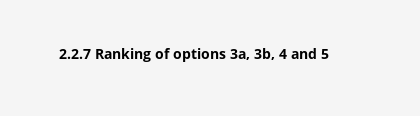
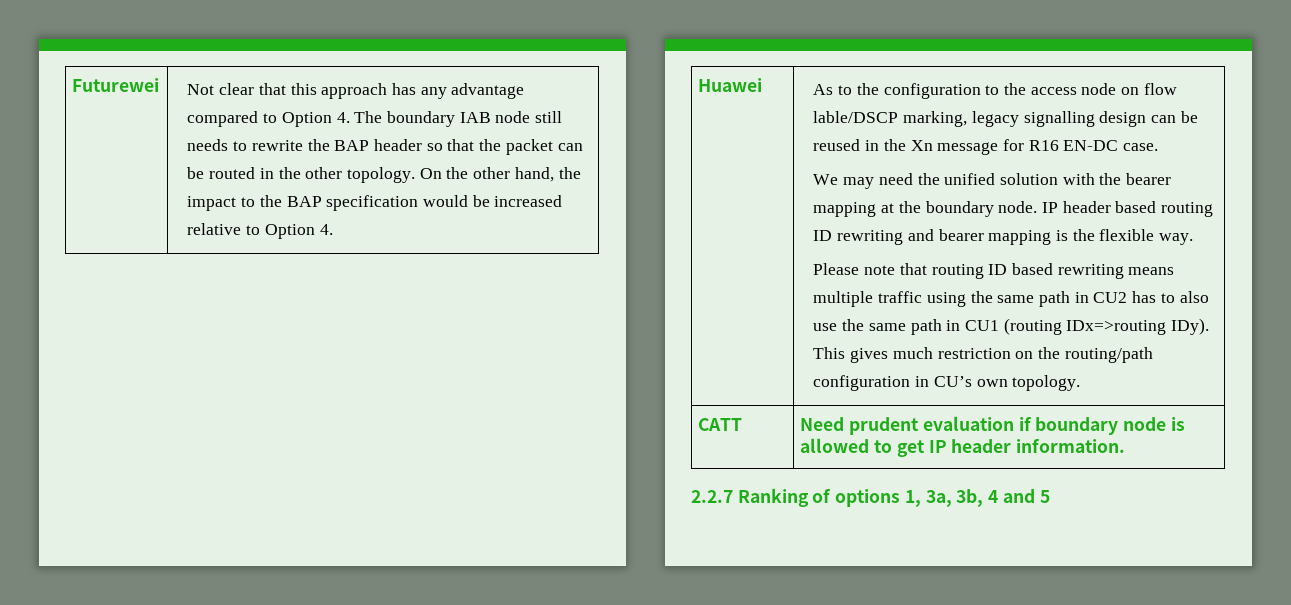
+ Futurewei | Not clear that this approach has any advantage compared to Option 4. The boundary IAB node still needs to rewrite the BAP header so that the packet can be routed in the other topology. On the other hand, the impact to the BAP specification would be increased relative to Option 4.
+ Huawei | As to the configuration to the access node on flow lable/DSCP marking, legacy signalling design can be reused in the Xn message for R16 EN-DC case.
+ We may need the unified solution with the bearer mapping at the boundary node. IP header based routing ID rewriting and bearer mapping is the flexible way.
+ Please note that routing ID based rewriting means multiple traffic using the same path in CU2 has to also use the same path in CU1 (routing IDx=>routing IDy). This gives much restriction on the routing/path configuration in CU’s own topology.
+ CATT | Need prudent evaluation if boundary node is allowed to get IP header information.
- 2.2.7 Ranking of options 3a, 3b, 4 and 5
+ 2.2.7 Ranking of options 1, 3a, 3b, 4 and 5

